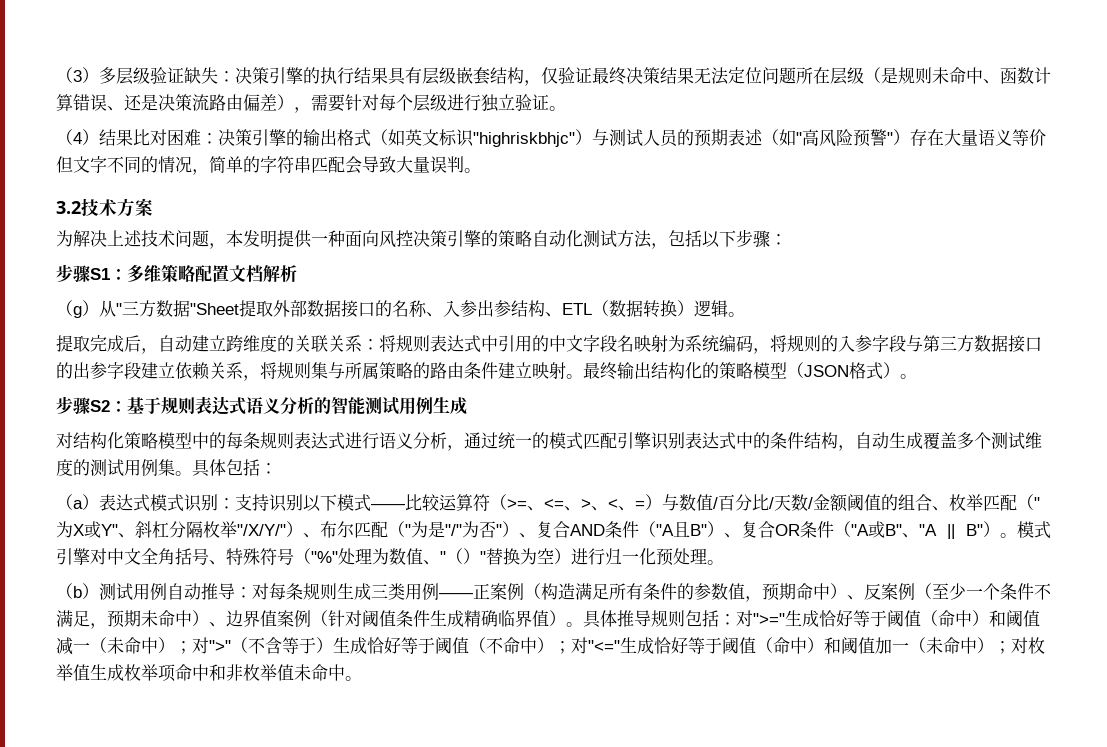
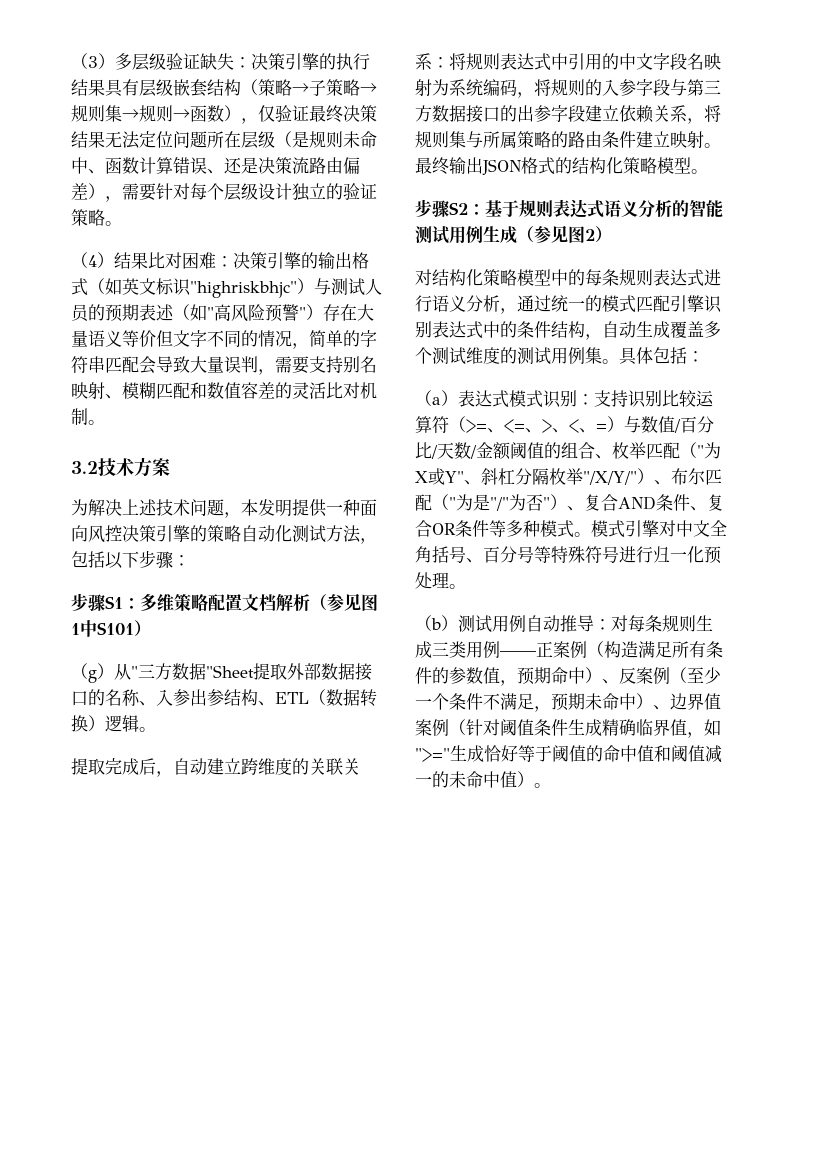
- （3）多层级验证缺失：决策引擎的执行结果具有层级嵌套结构，仅验证最终决策结果无法定位问题所在层级（是规则未命中、函数计算错误、还是决策流路由偏差），需要针对每个层级进行独立验证。
+ （3）多层级验证缺失：决策引擎的执行结果具有层级嵌套结构（策略→子策略→规则集→规则→函数），仅验证最终决策结果无法定位问题所在层级（是规则未命中、函数计算错误、还是决策流路由偏差），需要针对每个层级设计独立的验证策略。
- （4）结果比对困难：决策引擎的输出格式（如英文标识"highriskbhjc"）与测试人员的预期表述（如"高风险预警"）存在大量语义等价但文字不同的情况，简单的字符串匹配会导致大量误判。
+ （4）结果比对困难：决策引擎的输出格式（如英文标识"highriskbhjc"）与测试人员的预期表述（如"高风险预警"）存在大量语义等价但文字不同的情况，简单的字符串匹配会导致大量误判，需要支持别名映射、模糊匹配和数值容差的灵活比对机制。
- 步骤S1：多维策略配置文档解析
+ 步骤S1：多维策略配置文档解析（参见图1中S101）
- 最终输出结构化的策略模型（JSON格式）。
+ 最终输出JSON格式的结构化策略模型。
- 步骤S2：基于规则表达式语义分析的智能测试用例生成
+ 步骤S2：基于规则表达式语义分析的智能测试用例生成（参见图2）
- （a）表达式模式识别：支持识别以下模式——比较运算符（>=、<=、>、<、=）与数值/百分比/天数/金额阈值的组合、枚举匹配（"为X或Y"、斜杠分隔枚举"/X/Y/"）、布尔匹配（"为是"/"为否"）、复合AND条件（"A且B"）、复合OR条件（"A或B"、"A || B"）。
+ （a）表达式模式识别：支持识别比较运算符（>=、<=、>、<、=）与数值/百分比/天数/金额阈值的组合、枚举匹配（"为X或Y"、斜杠分隔枚举"/X/Y/"）、布尔匹配（"为是"/"为否"）、复合AND条件、复合OR条件等多种模式。
- 模式引擎对中文全角括号、特殊符号（"%"处理为数值、"（）"替换为空）进行归一化预处理。
+ 模式引擎对中文全角括号、百分号等特殊符号进行归一化预处理。
- （b）测试用例自动推导：对每条规则生成三类用例——正案例（构造满足所有条件的参数值，预期命中）、反案例（至少一个条件不满足，预期未命中）、边界值案例（针对阈值条件生成精确临界值）。具体推导规则包括：对">="生成恰好等于阈值（命中）和阈值减一（未命中）；对">"（不含等于）生成恰好等于阈值（不命中）；对"<="生成恰好等于阈值（命中）和阈值加一（未命中）；对枚举值生成枚举项命中和非枚举值未命中。
+ （b）测试用例自动推导：对每条规则生成三类用例——正案例（构造满足所有条件的参数值，预期命中）、反案例（至少一个条件不满足，预期未命中）、边界值案例（针对阈值条件生成精确临界值，如">="生成恰好等于阈值的命中值和阈值减一的未命中值）。

